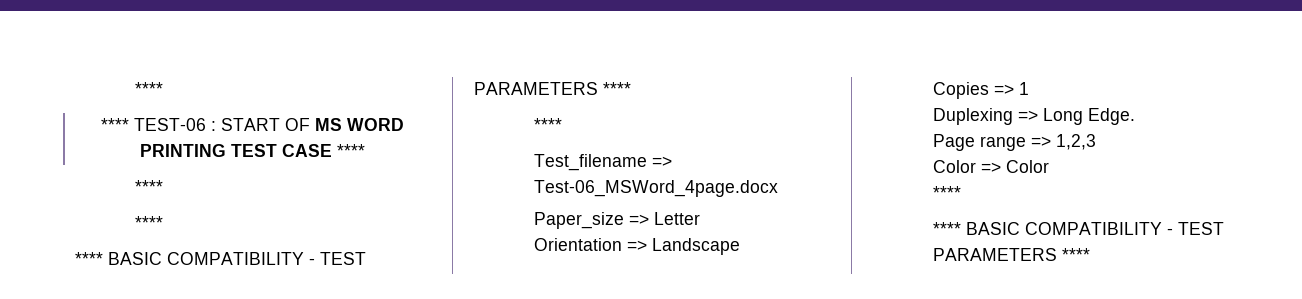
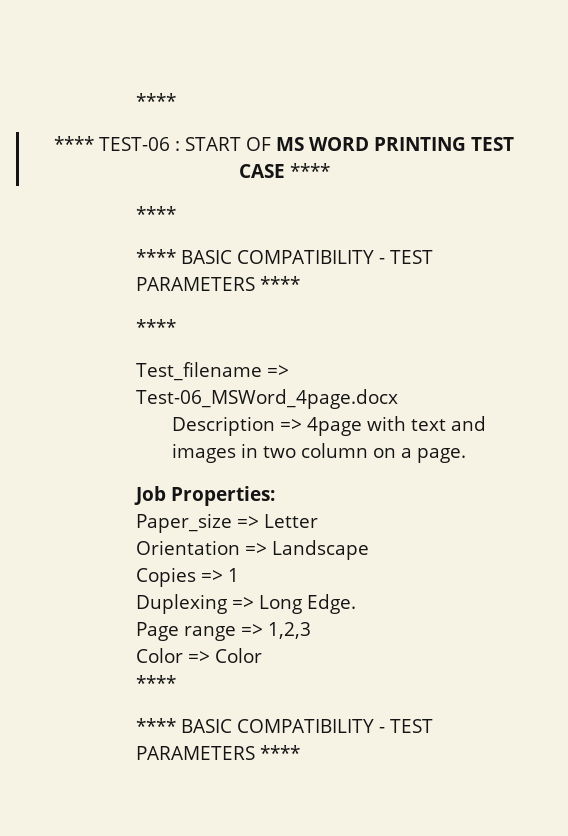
  **** TEST-06 : START OF MS WORD PRINTING TEST CASE ****
- ****
+ Description => 4page with text and images in two column on a page.
+ Job Properties:

